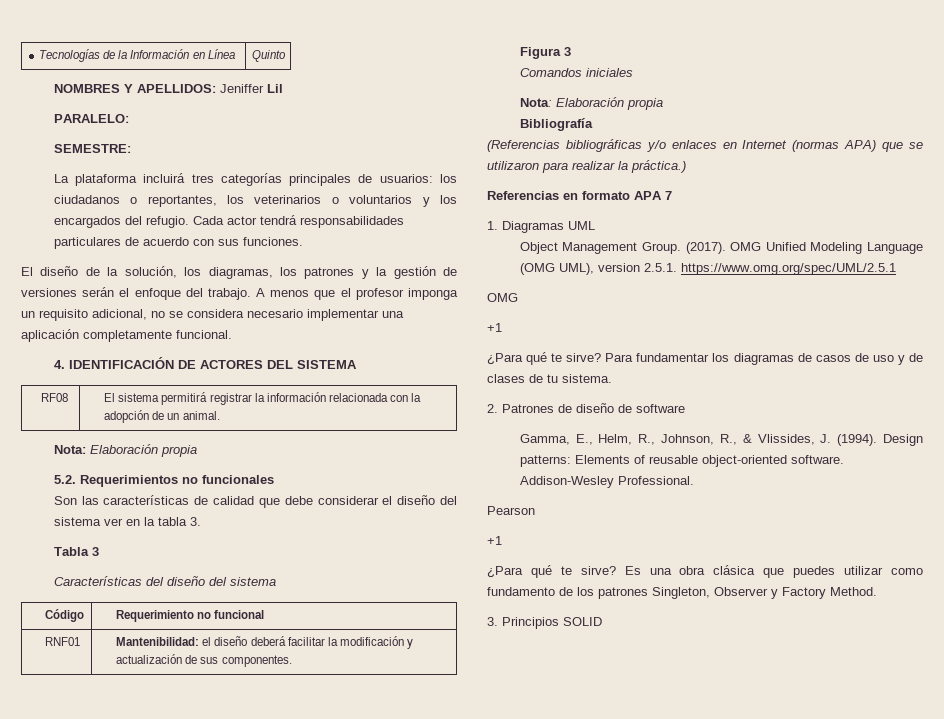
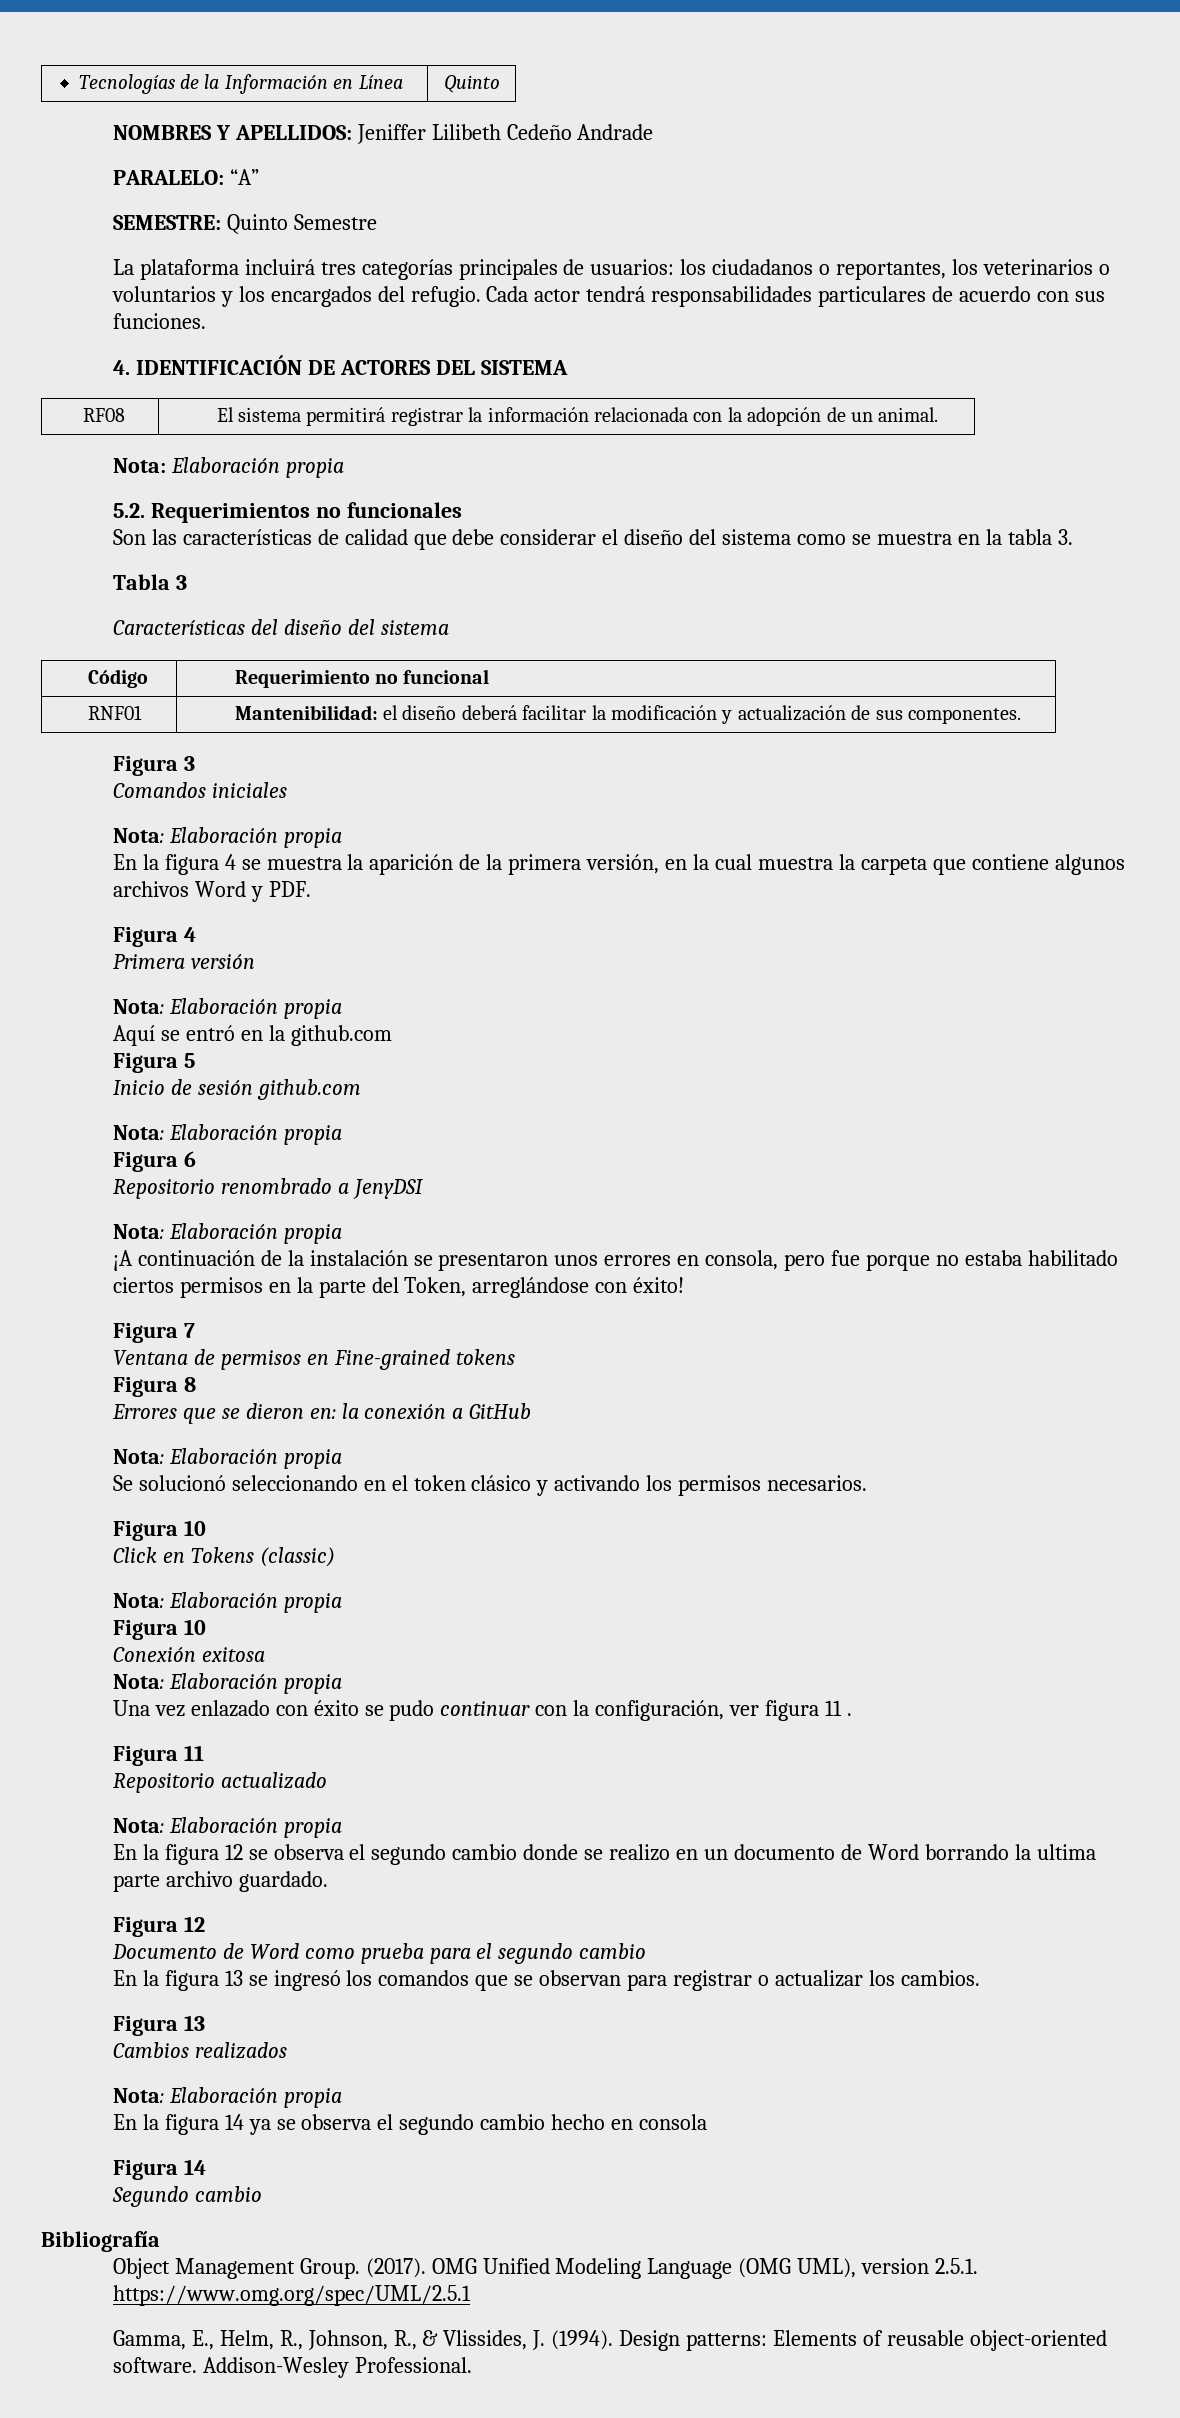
- NOMBRES Y APELLIDOS: Jeniffer Lil
+ NOMBRES Y APELLIDOS: Jeniffer Lilibeth Cedeño Andrade
- PARALELO:
+ PARALELO: “A”
- SEMESTRE:
+ SEMESTRE: Quinto Semestre
- El diseño de la solución, los diagramas, los patrones y la gestión de versiones serán el enfoque del trabajo. A menos que el profesor imponga un requisito adicional, no se considera necesario implementar una aplicación completamente funcional.
- Son las características de calidad que debe considerar el diseño del sistema ver en la tabla 3.
+ Son las características de calidad que debe considerar el diseño del sistema como se muestra en la tabla 3.
+ En la figura 4 se muestra la aparición de la primera versión, en la cual muestra la carpeta que contiene algunos archivos Word y PDF.
+ Figura 4
+ Primera versión
+ Nota: Elaboración propia
+ Aquí se entró en la github.com
+ Figura 5
+ Inicio de sesión github.com
+ Nota: Elaboración propia
+ Figura 6
+ Repositorio renombrado a JenyDSI
+ Nota: Elaboración propia
+ ¡A continuación de la instalación se presentaron unos errores en consola, pero fue porque no estaba habilitado ciertos permisos en la parte del Token, arreglándose con éxito!
+ Figura 7
+ Ventana de permisos en Fine-grained tokens
+ Figura 8
+ Errores que se dieron en: la conexión a GitHub
+ Nota: Elaboración propia
+ Se solucionó seleccionando en el token clásico y activando los permisos necesarios.
+ Figura 10
+ Click en Tokens (classic)
+ Nota: Elaboración propia
+ Figura 10
+ Conexión exitosa
+ Nota: Elaboración propia
+ Una vez enlazado con éxito se pudo continuar con la configuración, ver figura 11 .
+ Figura 11
+ Repositorio actualizado
+ Nota: Elaboración propia
+ En la figura 12 se observa el segundo cambio donde se realizo en un documento de Word borrando la ultima parte archivo guardado.
+ Figura 12
+ Documento de Word como prueba para el segundo cambio
+ En la figura 13 se ingresó los comandos que se observan para registrar o actualizar los cambios.
+ Figura 13
+ Cambios realizados
+ Nota: Elaboración propia
+ En la figura 14 ya se observa el segundo cambio hecho en consola
+ Figura 14
+ Segundo cambio
  Bibliografía
- (Referencias bibliográficas y/o enlaces en Internet (normas APA) que se utilizaron para realizar la práctica.)
- Referencias en formato APA 7
- 1. Diagramas UML
  OMG Unified Modeling Language (OMG UML), version 2.5.1. https://www.omg.org/spec/UML/2.5.1
- OMG
- +1
- ¿Para qué te sirve? Para fundamentar los diagramas de casos de uso y de clases de tu sistema.
- 2. Patrones de diseño de software
- Pearson
- +1
- ¿Para qué te sirve? Es una obra clásica que puedes utilizar como fundamento de los patrones Singleton, Observer y Factory Method.
- 3. Principios SOLID

